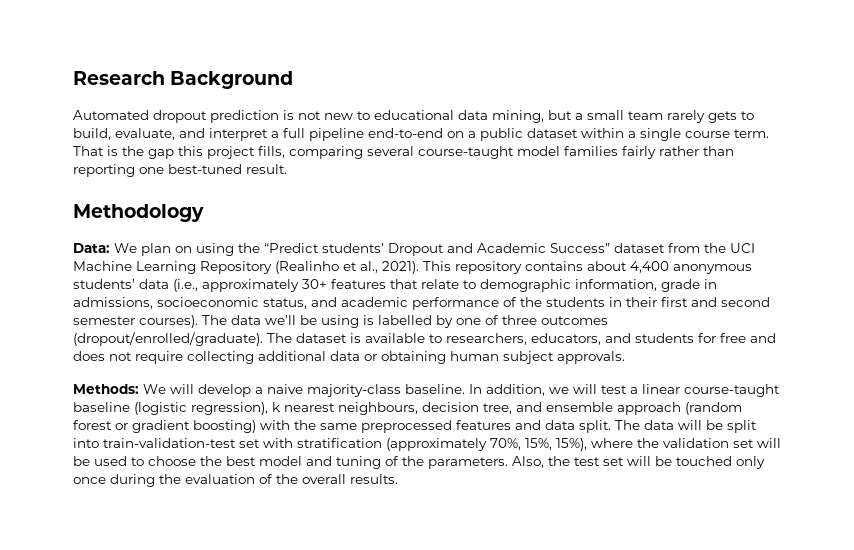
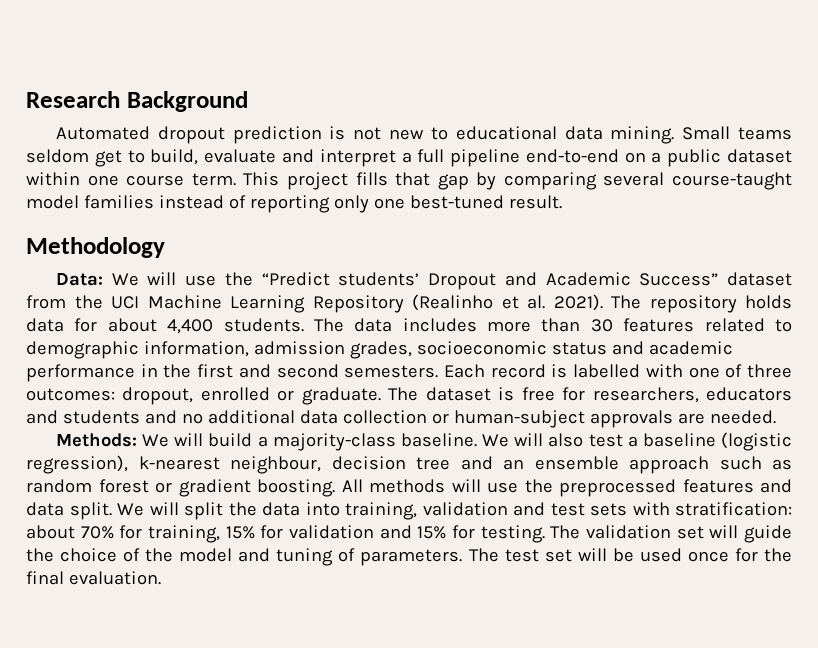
- Automated dropout prediction is not new to educational data mining, but a small team rarely gets to build, evaluate, and interpret a full pipeline end-to-end on a public dataset within a single course term. That is the gap this project fills, comparing several course-taught model families fairly rather than reporting one best-tuned result.
+ Automated dropout prediction is not new to educational data mining. Small teams seldom get to build, evaluate and interpret a full pipeline end-to-end on a public dataset within one course term. This project fills that gap by comparing several course-taught model families instead of reporting only one best-tuned result.
- Data: We plan on using the “Predict students’ Dropout and Academic Success” dataset from the UCI Machine Learning Repository (Realinho et al., 2021). This repository contains about 4,400 anonymous students’ data (i.e., approximately 30+ features that relate to demographic information, grade in admissions, socioeconomic status, and academic performance of the students in their first and second semester courses). The data we’ll be using is labelled by one of three outcomes (dropout/enrolled/graduate). The dataset is available to researchers, educators, and students for free and does not require collecting additional data or obtaining human subject approvals.
- Methods: We will develop a naive majority-class baseline. In addition, we will test a linear course-taught baseline (logistic regression), k nearest neighbours, decision tree, and ensemble approach (random forest or gradient boosting) with the same preprocessed features and data split.
+ Data: We will use the “Predict students’ Dropout and Academic Success” dataset from the UCI Machine Learning Repository (Realinho et al. 2021). The repository holds data for about 4,400 students. The data includes more than 30 features related to demographic information, admission grades, socioeconomic status and academic performance in the first and second semesters. Each record is labelled with one of three outcomes: dropout, enrolled or graduate. The dataset is free for researchers, educators and students and no additional data collection or human-subject approvals are needed.
+ Methods: We will build a majority-class baseline. We will also test a baseline (logistic regression), k-nearest neighbour, decision tree and an ensemble approach such as random forest or gradient boosting. All methods will use the preprocessed features and data split.
- The data will be split into train-validation-test set with stratification (approximately 70%, 15%, 15%), where the validation set will be used to choose the best model and tuning of the parameters. Also, the test set will be touched only once during the evaluation of the overall results.
+ We will split the data into training, validation and test sets with stratification: about 70% for training, 15% for validation and 15% for testing. The validation set will guide the choice of the model and tuning of parameters. The test set will be used once for the final evaluation.

